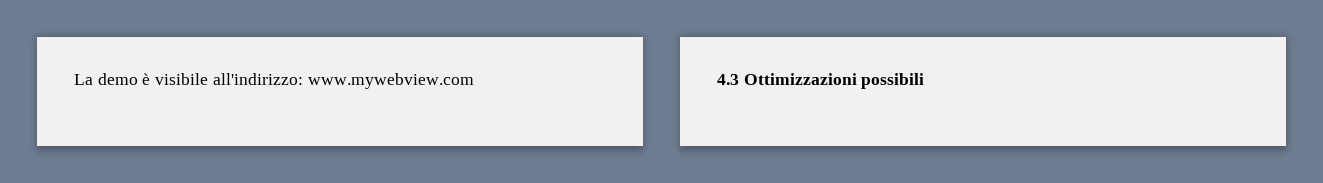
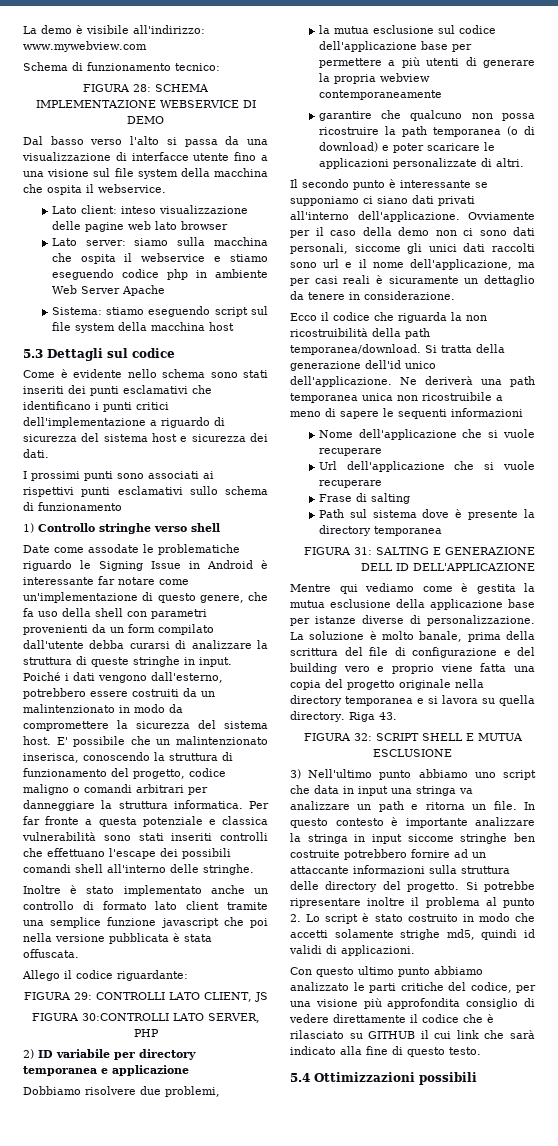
- 4.3 Ottimizzazioni possibili
+ Schema di funzionamento tecnico:
+ FIGURA 28: SCHEMA IMPLEMENTAZIONE WEBSERVICE DI DEMO
+ Dal basso verso l'alto si passa da una visualizzazione di interfacce utente fino a una visione sul file system della macchina che ospita il webservice.
+ Lato client: inteso visualizzazione delle pagine web lato browser
+ Lato server: siamo sulla macchina che ospita il webservice e stiamo eseguendo codice php in ambiente Web Server Apache
+ Sistema: stiamo eseguendo script sul file system della macchina host
+ 5.3 Dettagli sul codice
+ Come è evidente nello schema sono stati inseriti dei punti esclamativi che identificano i punti critici dell'implementazione a riguardo di sicurezza del sistema host e sicurezza dei dati.
+ I prossimi punti sono associati ai rispettivi punti esclamativi sullo schema di funzionamento
+ 1) Controllo stringhe verso shell
+ Date come assodate le problematiche riguardo le Signing Issue in Android è interessante far notare come un'implementazione di questo genere, che fa uso della shell con parametri provenienti da un form compilato dall'utente debba curarsi di analizzare la struttura di queste stringhe in input. Poiché i dati vengono dall'esterno, potrebbero essere costruiti da un malintenzionato in modo da compromettere la sicurezza del sistema host. E' possibile che un malintenzionato inserisca, conoscendo la struttura di funzionamento del progetto, codice maligno o comandi arbitrari per danneggiare la struttura informatica. Per far fronte a questa potenziale e classica vulnerabilità sono stati inseriti controlli che effettuano l'escape dei possibili comandi shell all'interno delle stringhe.
+ Inoltre è stato implementato anche un controllo di formato lato client tramite una semplice funzione javascript che poi nella versione pubblicata è stata offuscata.
+ Allego il codice riguardante:
+ FIGURA 29: CONTROLLI LATO CLIENT, JS
+ FIGURA 30:CONTROLLI LATO SERVER, PHP
+ 2) ID variabile per directory temporanea e applicazione
+ Dobbiamo risolvere due problemi,
+ la mutua esclusione sul codice dell'applicazione base per permettere a più utenti di generare la propria webview contemporaneamente
+ garantire che qualcuno non possa ricostruire la path temporanea (o di download) e poter scaricare le applicazioni personalizzate di altri.
+ Il secondo punto è interessante se supponiamo ci siano dati privati all'interno dell'applicazione. Ovviamente per il caso della demo non ci sono dati personali, siccome gli unici dati raccolti sono url e il nome dell'applicazione, ma per casi reali è sicuramente un dettaglio da tenere in considerazione.
+ Ecco il codice che riguarda la non ricostruibilità della path temporanea/download. Si tratta della generazione dell'id unico dell'applicazione. Ne deriverà una path temporanea unica non ricostruibile a meno di sapere le sequenti informazioni
+ Nome dell'applicazione che si vuole recuperare
+ Url dell'applicazione che si vuole recuperare
+ Frase di salting
+ Path sul sistema dove è presente la directory temporanea
+ FIGURA 31: SALTING E GENERAZIONE DELL ID DELL'APPLICAZIONE
+ Mentre qui vediamo come è gestita la mutua esclusione della applicazione base per istanze diverse di personalizzazione. La soluzione è molto banale, prima della scrittura del file di configurazione e del building vero e proprio viene fatta una copia del progetto originale nella directory temporanea e si lavora su quella directory. Riga 43.
+ FIGURA 32: SCRIPT SHELL E MUTUA ESCLUSIONE
+ 3) Nell'ultimo punto abbiamo uno script che data in input una stringa va analizzare un path e ritorna un file. In questo contesto è importante analizzare la stringa in input siccome stringhe ben costruite potrebbero fornire ad un attaccante informazioni sulla struttura delle directory del progetto. Si potrebbe ripresentare inoltre il problema al punto 2. Lo script è stato costruito in modo che accetti solamente strighe md5, quindi id validi di applicazioni.
+ Con questo ultimo punto abbiamo analizzato le parti critiche del codice, per una visione più approfondita consiglio di vedere direttamente il codice che è rilasciato su GITHUB il cui link che sarà indicato alla fine di questo testo.
+ 5.4 Ottimizzazioni possibili

